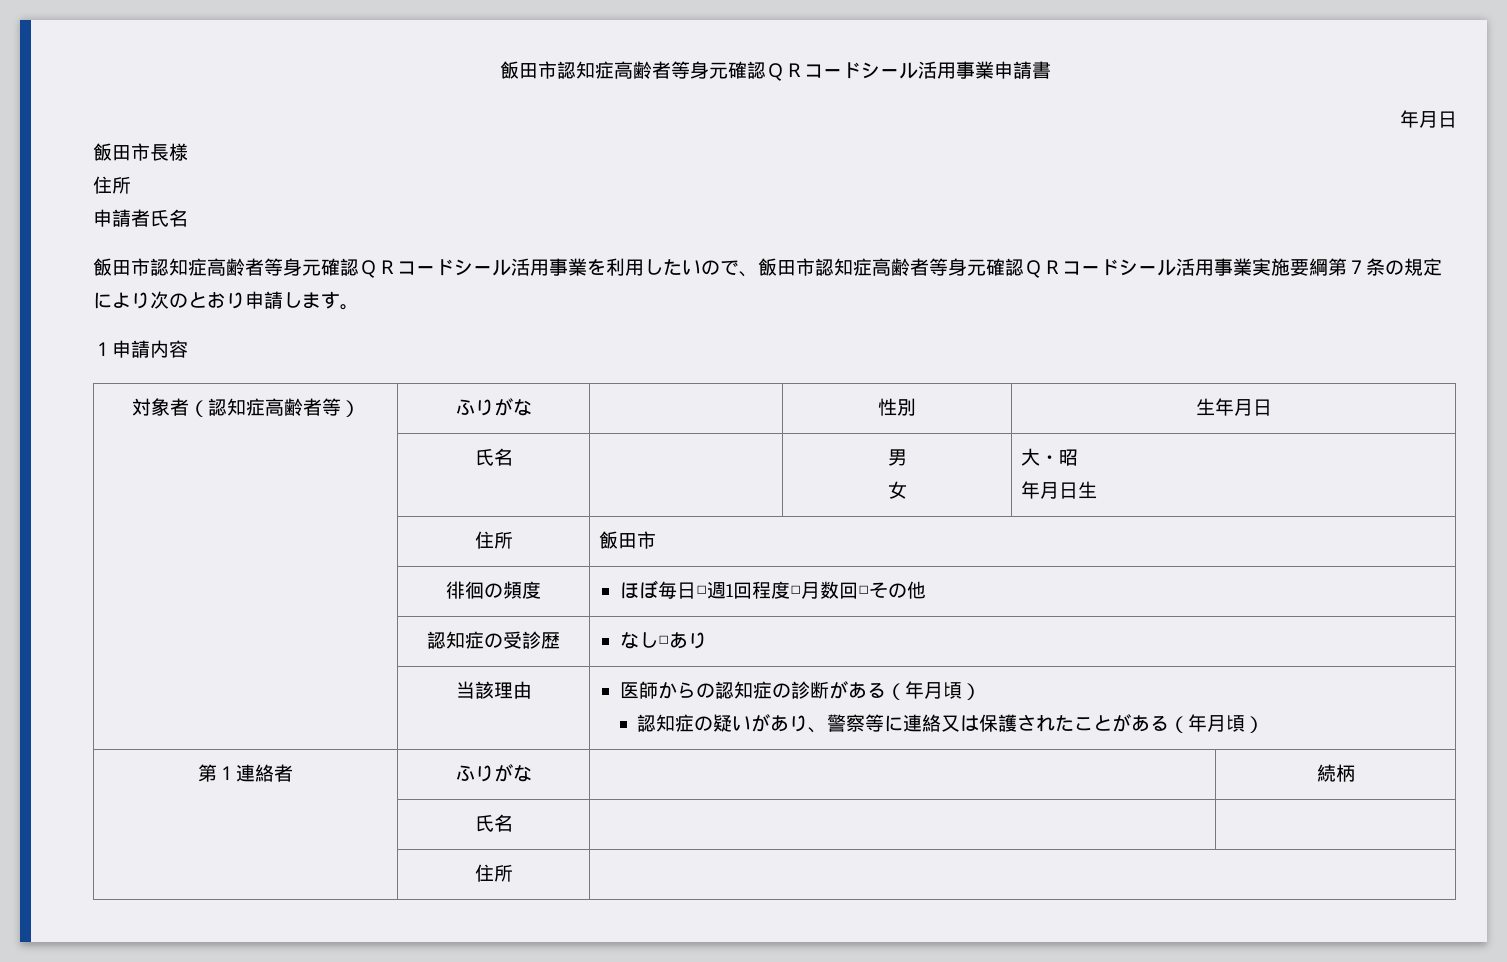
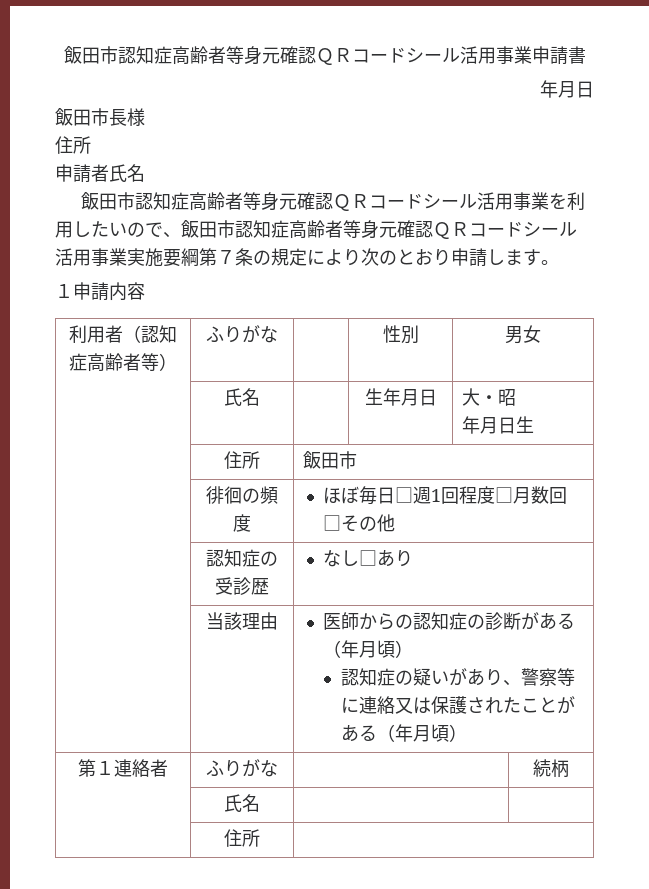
- 対象者（認知症高齢者等） | ふりがな | | 性別 | 生年月日
- | 氏名 | | 男
- 女 | 大・昭
+ 利用者（認知症高齢者等） | ふりがな | | 性別 | 男女
+ | 氏名 | | 生年月日 | 大・昭

